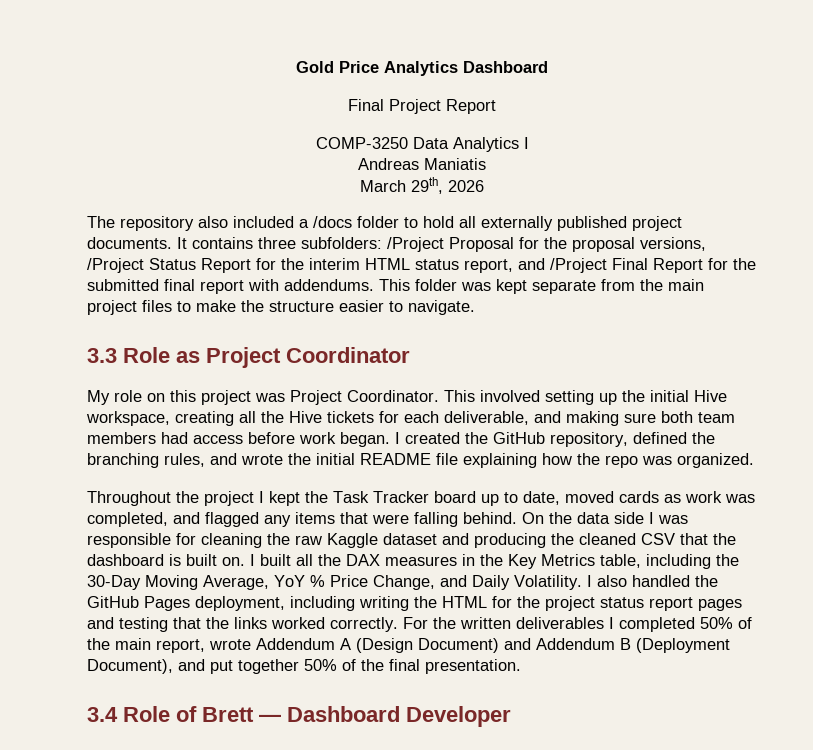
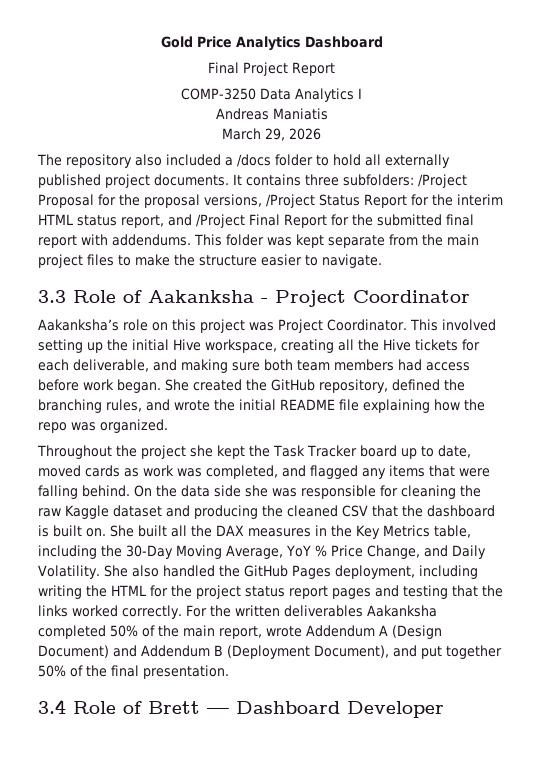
- March 29th, 2026
+ March 29, 2026
- 3.3 Role as Project Coordinator
+ 3.3 Role of Aakanksha - Project Coordinator
- My role on this project was Project Coordinator.
+ Aakanksha’s role on this project was Project Coordinator.
- I created the GitHub repository, defined the branching rules, and wrote the initial README file explaining how the repo was organized.
+ She created the GitHub repository, defined the branching rules, and wrote the initial README file explaining how the repo was organized.
- Throughout the project I kept the Task Tracker board up to date, moved cards as work was completed, and flagged any items that were falling behind.
+ Throughout the project she kept the Task Tracker board up to date, moved cards as work was completed, and flagged any items that were falling behind.
- On the data side I was responsible for cleaning the raw Kaggle dataset and producing the cleaned CSV that the dashboard is built on.
+ On the data side she was responsible for cleaning the raw Kaggle dataset and producing the cleaned CSV that the dashboard is built on.
- I built all the DAX measures in the Key Metrics table, including the 30-Day Moving Average, YoY % Price Change, and Daily Volatility.
+ She built all the DAX measures in the Key Metrics table, including the 30-Day Moving Average, YoY % Price Change, and Daily Volatility.
- I also handled the GitHub Pages deployment, including writing the HTML for the project status report pages and testing that the links worked correctly.
+ She also handled the GitHub Pages deployment, including writing the HTML for the project status report pages and testing that the links worked correctly.
- For the written deliverables I completed 50% of the main report, wrote Addendum A (Design Document) and Addendum B (Deployment Document), and put together 50% of the final presentation.
+ For the written deliverables Aakanksha completed 50% of the main report, wrote Addendum A (Design Document) and Addendum B (Deployment Document), and put together 50% of the final presentation.

